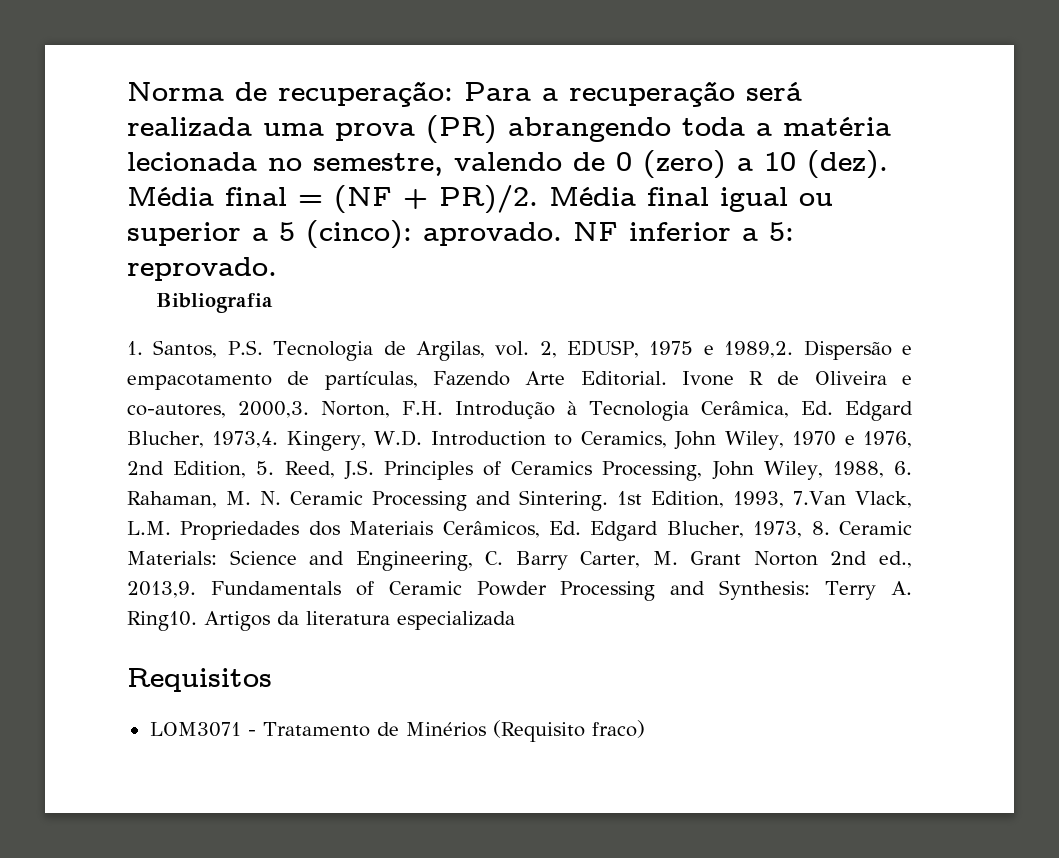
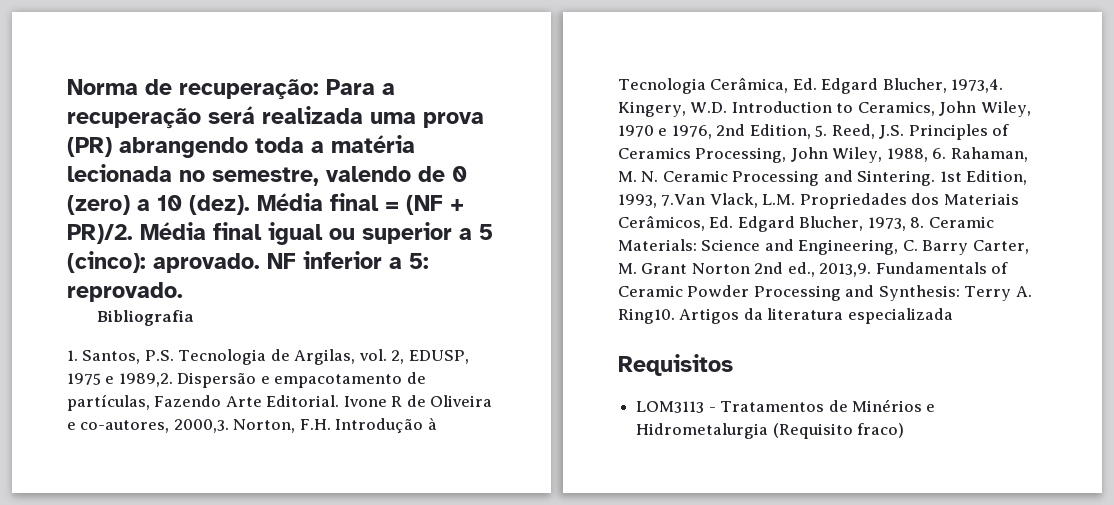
- LOM3071 - Tratamento de Minérios (Requisito fraco)
+ LOM3113 - Tratamentos de Minérios e Hidrometalurgia (Requisito fraco)

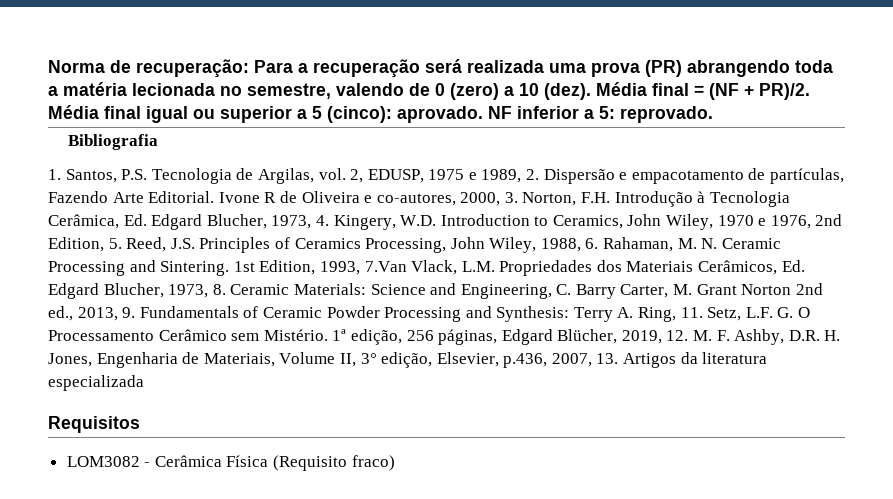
- 1. Santos, P.S. Tecnologia de Argilas, vol. 2, EDUSP, 1975 e 1989,2. Dispersão e empacotamento de partículas, Fazendo Arte Editorial.
+ 1. Santos, P.S. Tecnologia de Argilas, vol. 2, EDUSP, 1975 e 1989, 2. Dispersão e empacotamento de partículas, Fazendo Arte Editorial.
- Ivone R de Oliveira e co-autores, 2000,3. Norton, F.H. Introdução à Tecnologia Cerâmica, Ed. Edgard Blucher, 1973,4. Kingery, W.D. Introduction to Ceramics, John Wiley, 1970 e 1976, 2nd Edition, 5. Reed, J.S. Principles of Ceramics Processing, John Wiley, 1988, 6. Rahaman, M. N. Ceramic Processing and Sintering.
+ Ivone R de Oliveira e co-autores, 2000, 3. Norton, F.H. Introdução à Tecnologia Cerâmica, Ed. Edgard Blucher, 1973, 4. Kingery, W.D. Introduction to Ceramics, John Wiley, 1970 e 1976, 2nd Edition, 5. Reed, J.S. Principles of Ceramics Processing, John Wiley, 1988, 6. Rahaman, M. N. Ceramic Processing and Sintering.
- 1st Edition, 1993, 7.Van Vlack, L.M. Propriedades dos Materiais Cerâmicos, Ed. Edgard Blucher, 1973, 8. Ceramic Materials: Science and Engineering, C. Barry Carter, M. Grant Norton 2nd ed., 2013,9. Fundamentals of Ceramic Powder Processing and Synthesis: Terry A. Ring10. Artigos da literatura especializada
+ 1st Edition, 1993, 7.Van Vlack, L.M. Propriedades dos Materiais Cerâmicos, Ed. Edgard Blucher, 1973, 8. Ceramic Materials: Science and Engineering, C. Barry Carter, M. Grant Norton 2nd ed., 2013, 9. Fundamentals of Ceramic Powder Processing and Synthesis: Terry A. Ring, 11. Setz, L.F. G. O Processamento Cerâmico sem Mistério. 1ª edição, 256 páginas, Edgard Blücher, 2019, 12. M. F. Ashby, D.R. H. Jones, Engenharia de Materiais, Volume II, 3° edição, Elsevier, p.436, 2007, 13. Artigos da literatura especializada
- LOM3113 - Tratamentos de Minérios e Hidrometalurgia (Requisito fraco)
+ LOM3082 - Cerâmica Física (Requisito fraco)

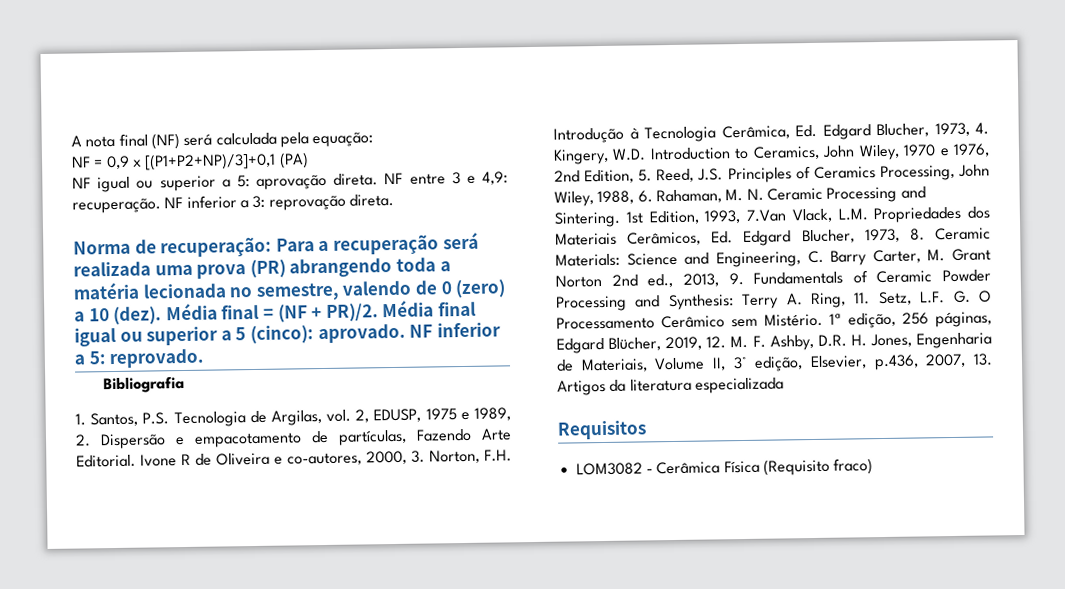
+ A nota final (NF) será calculada pela equação:
+ NF = 0,9 x [(P1+P2+NP)/3]+0,1 (PA)
+ NF igual ou superior a 5: aprovação direta. NF entre 3 e 4,9: recuperação. NF inferior a 3: reprovação direta.

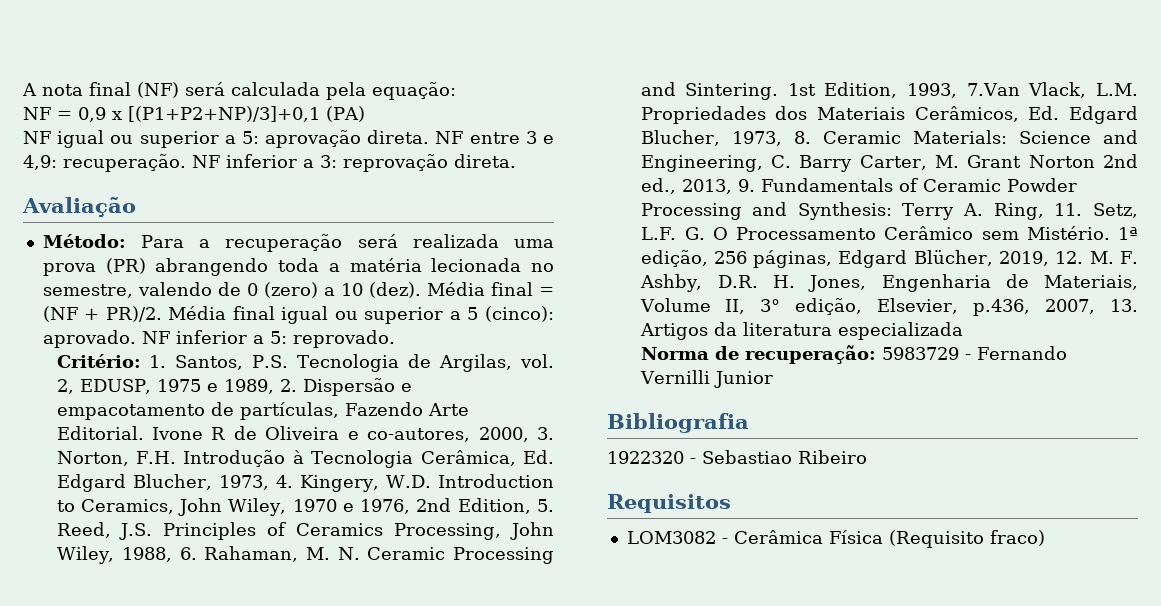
- Norma de recuperação: Para a recuperação será realizada uma prova (PR) abrangendo toda a matéria lecionada no semestre, valendo de 0 (zero) a 10 (dez).
+ Avaliação
+ Método: Para a recuperação será realizada uma prova (PR) abrangendo toda a matéria lecionada no semestre, valendo de 0 (zero) a 10 (dez).
- Bibliografia
- 1. Santos, P.S. Tecnologia de Argilas, vol. 2, EDUSP, 1975 e 1989, 2. Dispersão e empacotamento de partículas, Fazendo Arte Editorial.
+ Critério: 1. Santos, P.S. Tecnologia de Argilas, vol. 2, EDUSP, 1975 e 1989, 2. Dispersão e empacotamento de partículas, Fazendo Arte Editorial.
+ Norma de recuperação: 5983729 - Fernando Vernilli Junior
+ Bibliografia
+ 1922320 - Sebastiao Ribeiro

